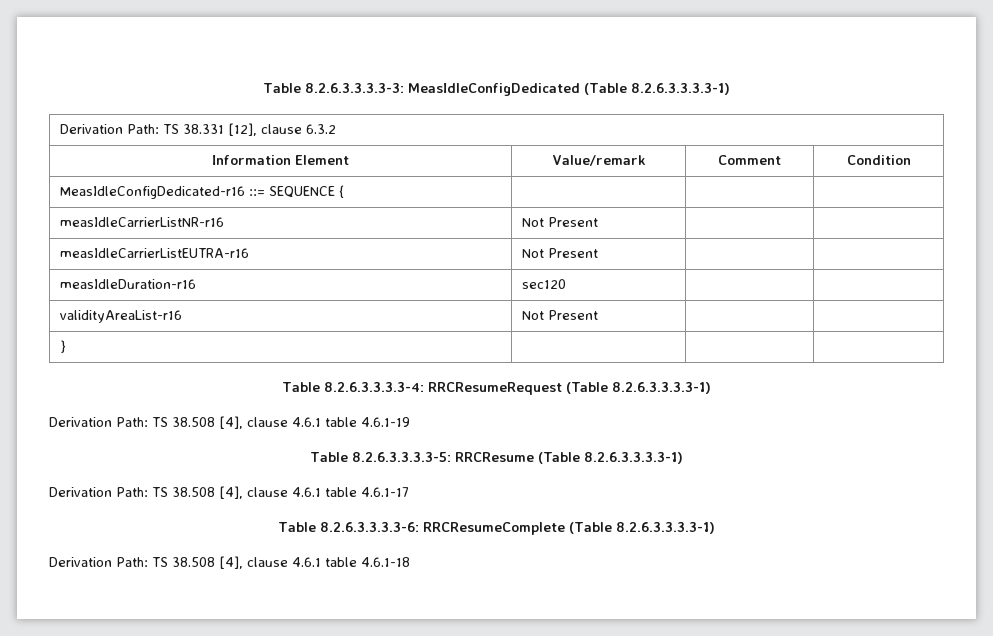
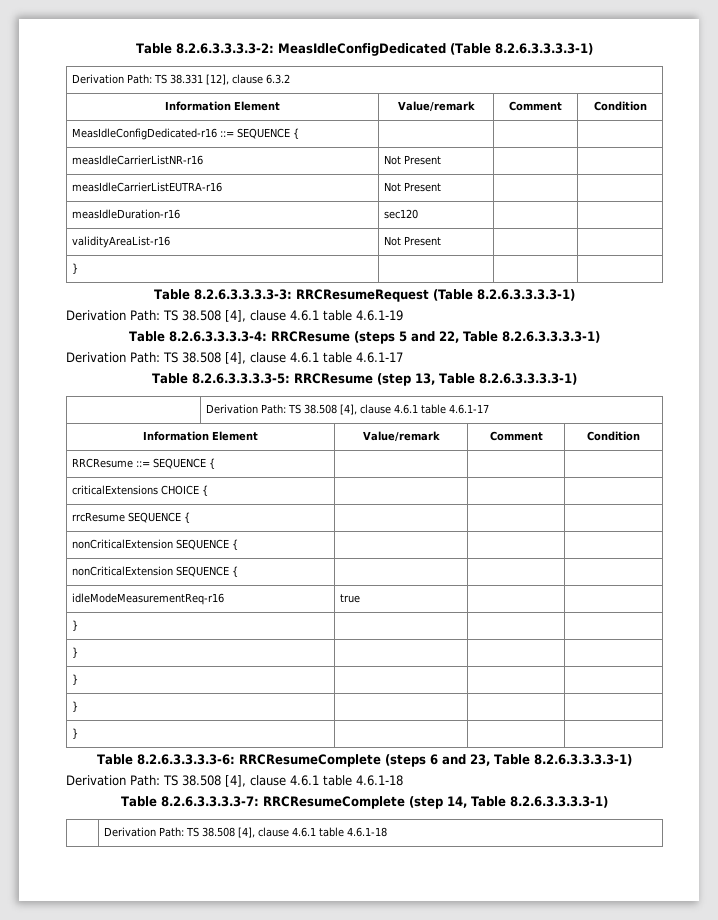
- Table 8.2.6.3.3.3.3-3: MeasIdleConfigDedicated (Table 8.2.6.3.3.3.3-1)
+ Table 8.2.6.3.3.3.3-2: MeasIdleConfigDedicated (Table 8.2.6.3.3.3.3-1)
- Table 8.2.6.3.3.3.3-4: RRCResumeRequest (Table 8.2.6.3.3.3.3-1)
+ Table 8.2.6.3.3.3.3-3: RRCResumeRequest (Table 8.2.6.3.3.3.3-1)
- Table 8.2.6.3.3.3.3-5: RRCResume (Table 8.2.6.3.3.3.3-1)
+ Table 8.2.6.3.3.3.3-4: RRCResume (steps 5 and 22, Table 8.2.6.3.3.3.3-1)
- Table 8.2.6.3.3.3.3-6: RRCResumeComplete (Table 8.2.6.3.3.3.3-1)
+ Table 8.2.6.3.3.3.3-5: RRCResume (step 13, Table 8.2.6.3.3.3.3-1)
+ | Derivation Path: TS 38.508 [4], clause 4.6.1 table 4.6.1-17
+ Information Element | Value/remark | Comment | Condition
+ RRCResume ::= SEQUENCE { | | |
+ criticalExtensions CHOICE { | | |
+ rrcResume SEQUENCE { | | |
+ nonCriticalExtension SEQUENCE { | | |
+ nonCriticalExtension SEQUENCE { | | |
+ idleModeMeasurementReq-r16 | true | |
+ } | | |
+ } | | |
+ } | | |
+ } | | |
+ } | | |
+ Table 8.2.6.3.3.3.3-6: RRCResumeComplete (steps 6 and 23, Table 8.2.6.3.3.3.3-1)
+ Table 8.2.6.3.3.3.3-7: RRCResumeComplete (step 14, Table 8.2.6.3.3.3.3-1)
+ | Derivation Path: TS 38.508 [4], clause 4.6.1 table 4.6.1-18

